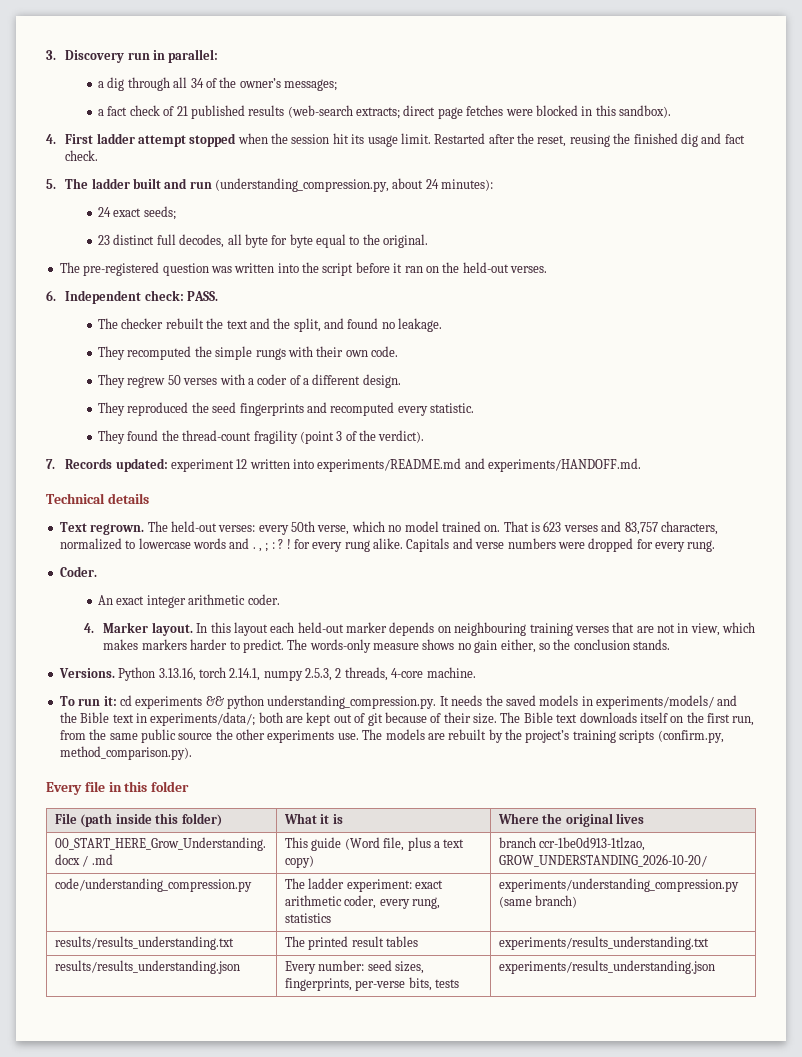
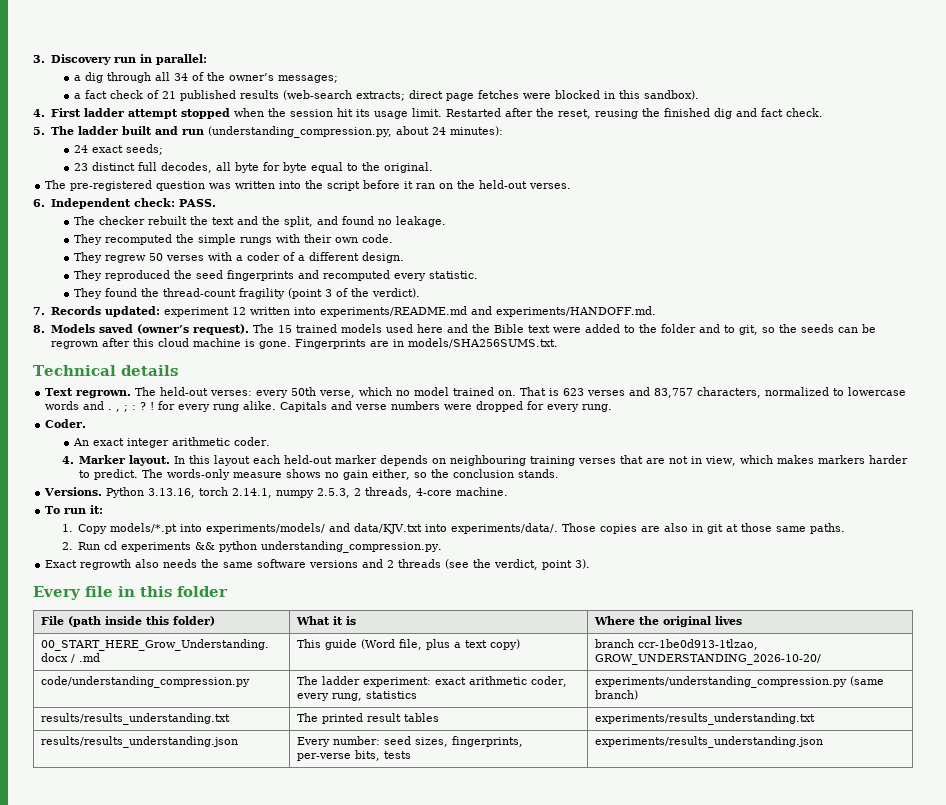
+ 8. Models saved (owner’s request). The 15 trained models used here and the Bible text were added to the folder and to git, so the seeds can be regrown after this cloud machine is gone. Fingerprints are in models/SHA256SUMS.txt.
- To run it: cd experiments && python understanding_compression.py. It needs the saved models in experiments/models/ and the Bible text in experiments/data/; both are kept out of git because of their size. The Bible text downloads itself on the first run, from the same public source the other experiments use. The models are rebuilt by the project’s training scripts (confirm.py, method_comparison.py).
+ To run it:
+ 1. Copy models/*.pt into experiments/models/ and data/KJV.txt into experiments/data/. Those copies are also in git at those same paths.
+ 2. Run cd experiments && python understanding_compression.py.
+ Exact regrowth also needs the same software versions and 2 threads (see the verdict, point 3).

